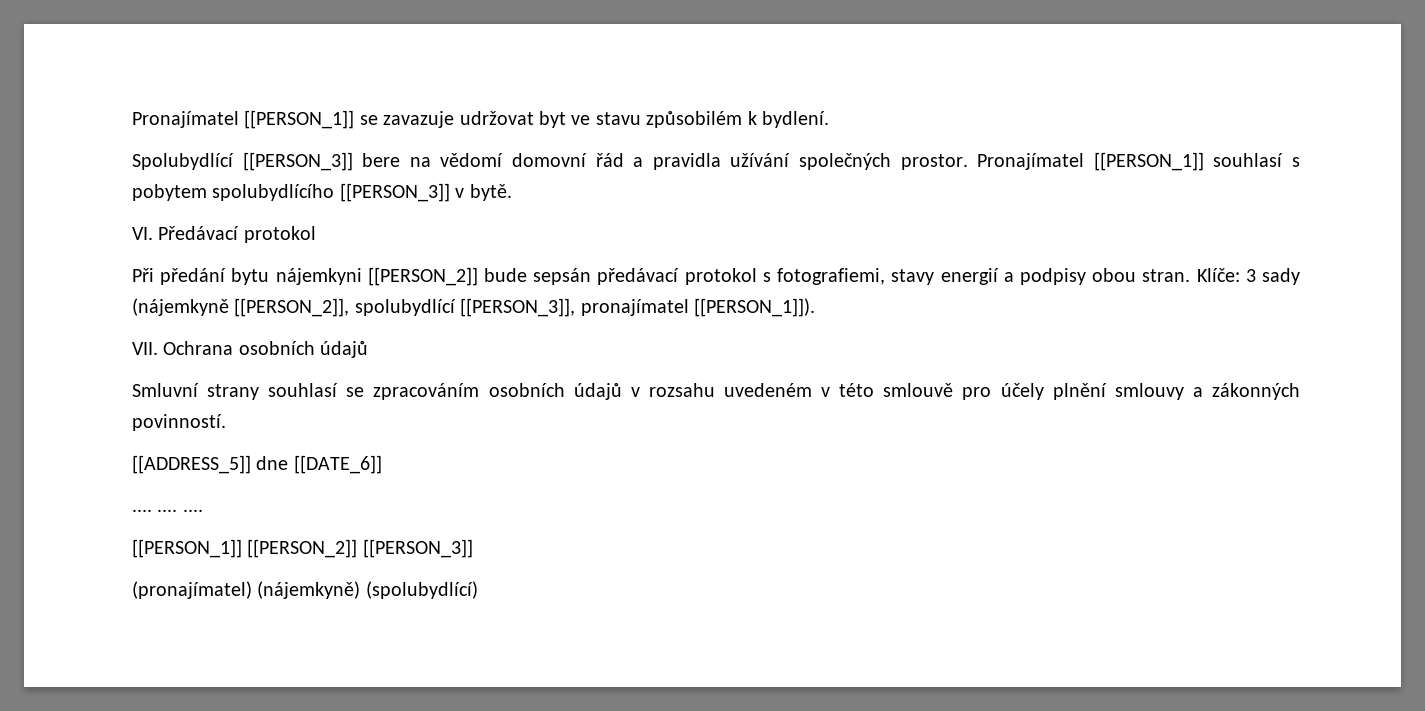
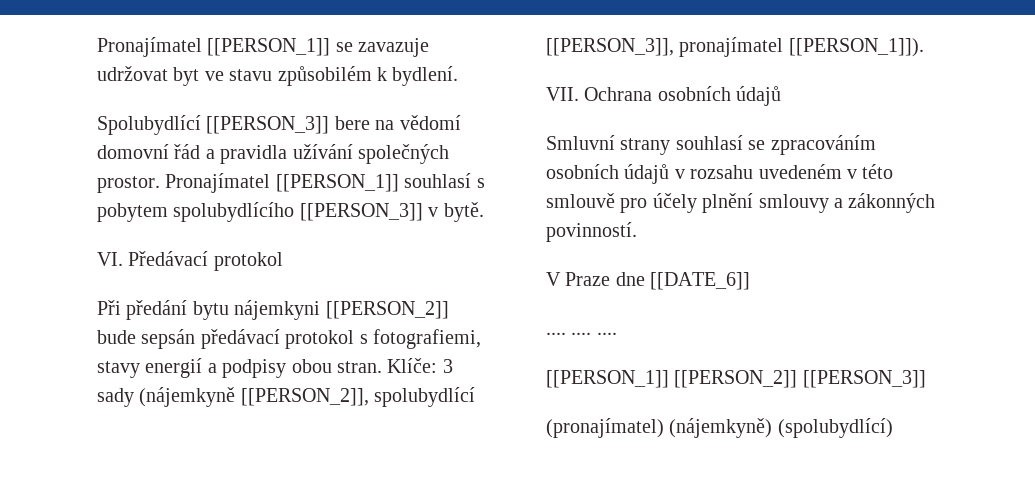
- [[ADDRESS_5]] dne [[DATE_6]]
+ V Praze dne [[DATE_6]]

